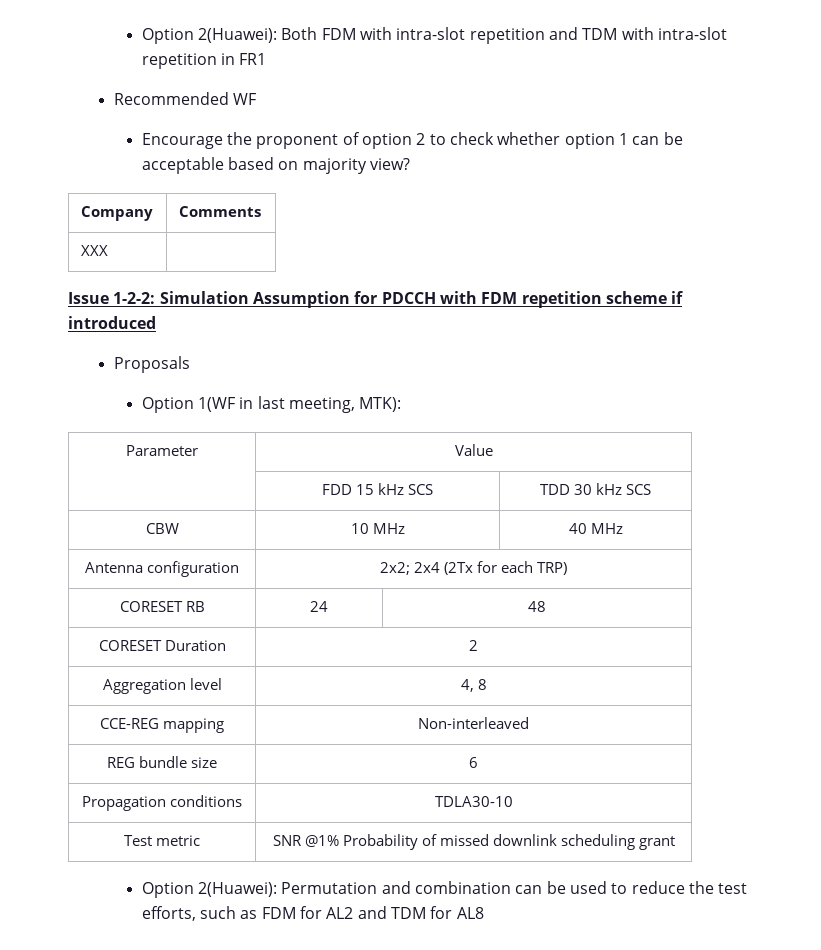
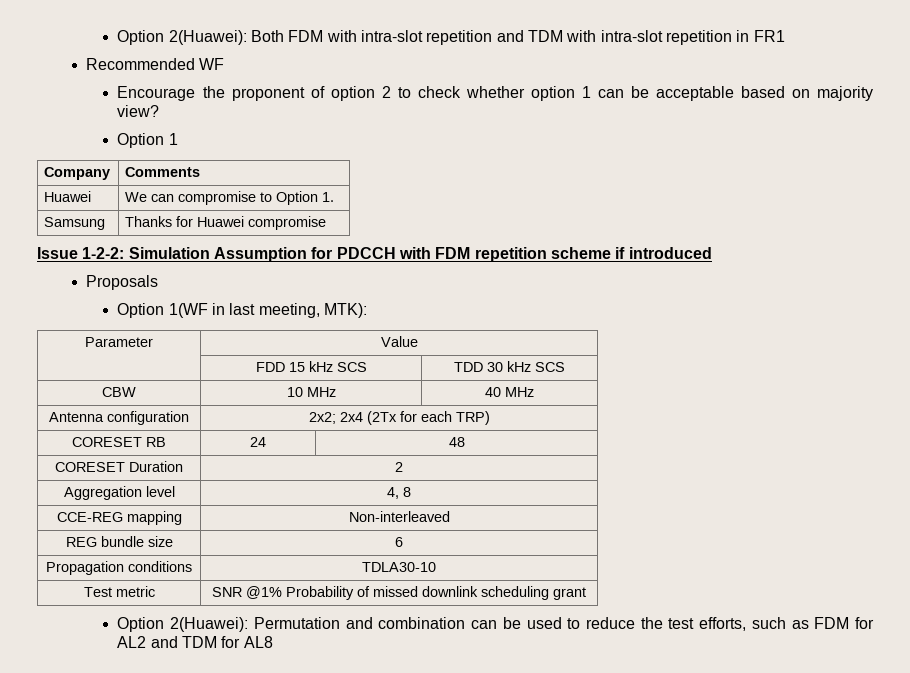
+ Option 1
- XXX |
+ Huawei | We can compromise to Option 1.
+ Samsung | Thanks for Huawei compromise

